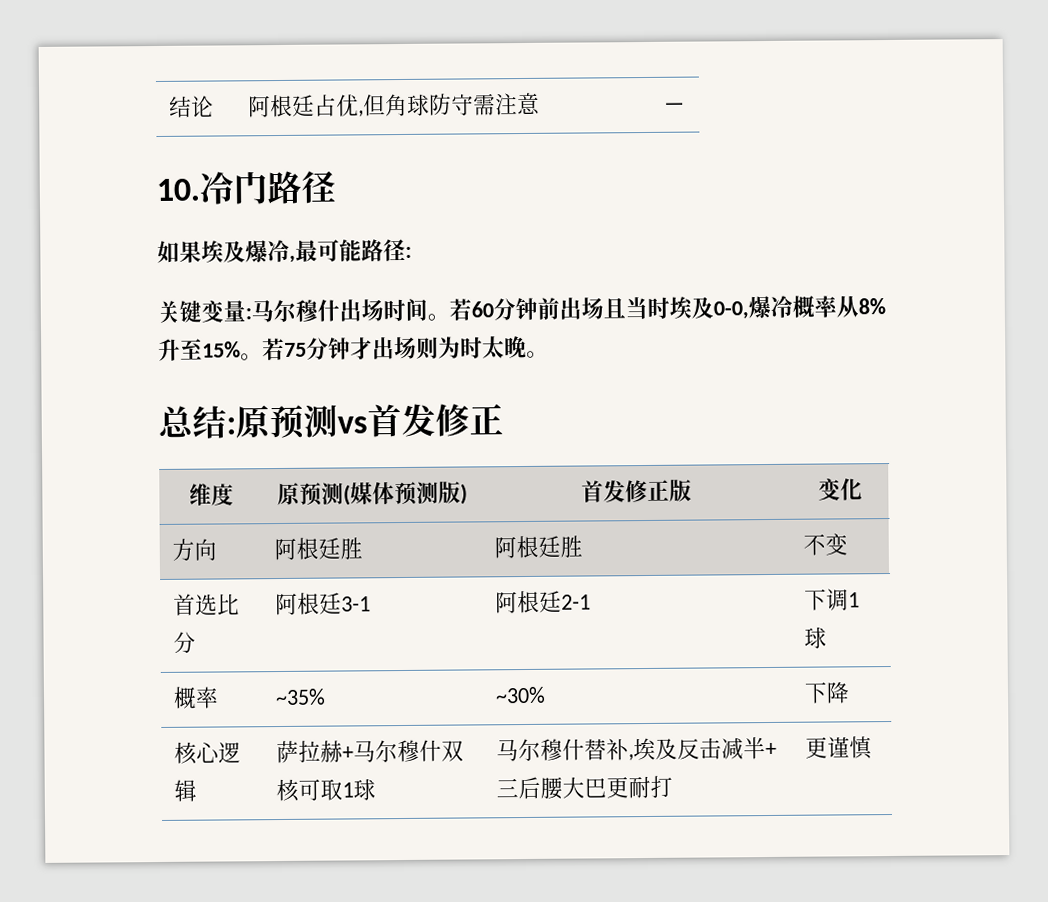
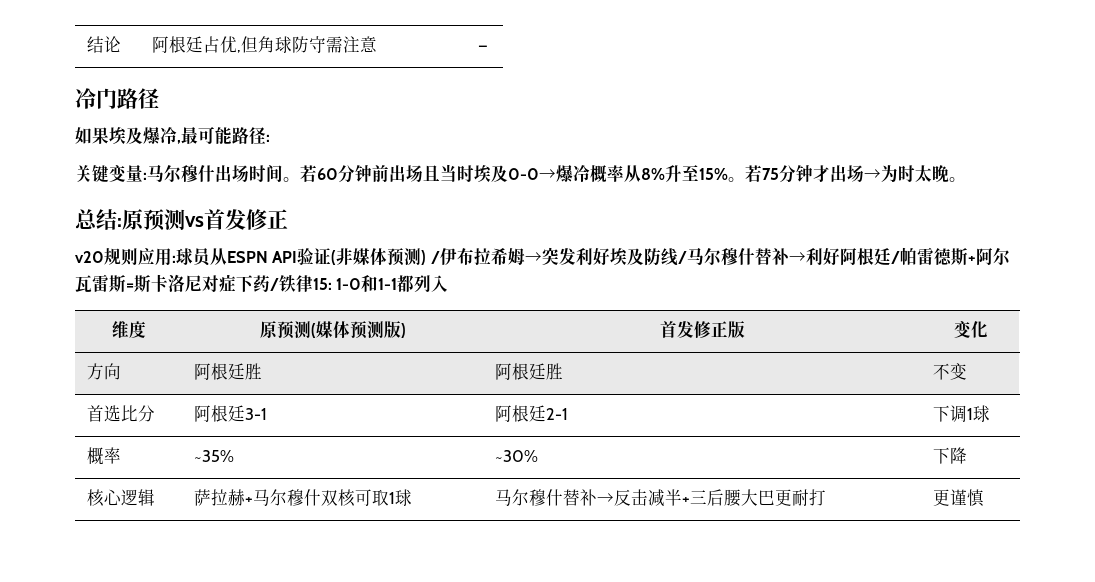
- 10.冷门路径
+ 冷门路径
- 若60分钟前出场且当时埃及0-0,爆冷概率从8%升至15%。
+ 若60分钟前出场且当时埃及0-0→爆冷概率从8%升至15%。
- 若75分钟才出场则为时太晚。
+ 若75分钟才出场→为时太晚。
+ v20规则应用:球员从ESPN API验证(非媒体预测) /伊布拉希姆→突发利好埃及防线/马尔穆什替补→利好阿根廷/帕雷德斯+阿尔瓦雷斯=斯卡洛尼对症下药/铁律15: 1-0和1-1都列入
- 核心逻辑 | 萨拉赫+马尔穆什双核可取1球 | 马尔穆什替补,埃及反击减半+三后腰大巴更耐打 | 更谨慎
+ 核心逻辑 | 萨拉赫+马尔穆什双核可取1球 | 马尔穆什替补→反击减半+三后腰大巴更耐打 | 更谨慎

